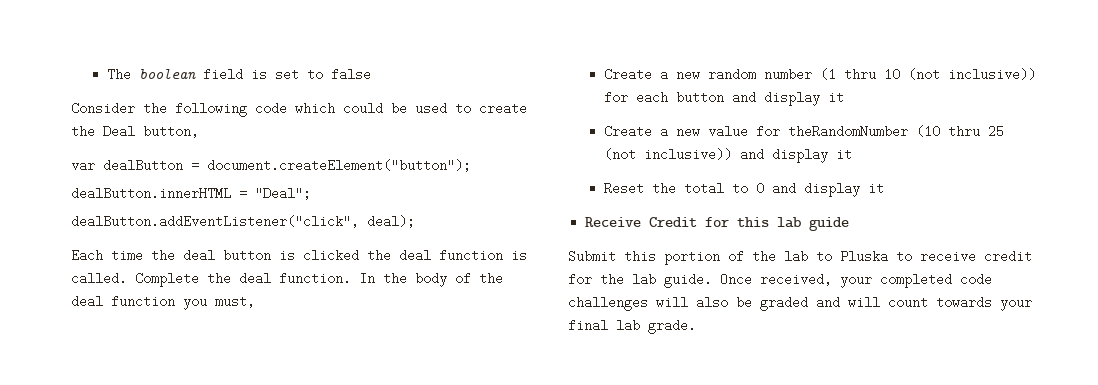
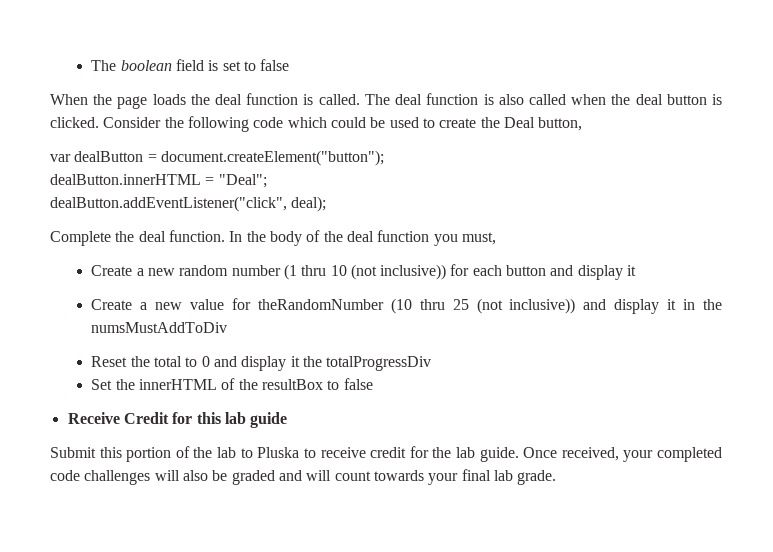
+ When the page loads the deal function is called. The deal function is also called when the deal button is clicked.
- Each time the deal button is clicked the deal function is called.
- Create a new value for theRandomNumber (10 thru 25 (not inclusive)) and display it
+ Create a new value for theRandomNumber (10 thru 25 (not inclusive)) and display it in the numsMustAddToDiv
- Reset the total to 0 and display it
+ Reset the total to 0 and display it the totalProgressDiv
+ Set the innerHTML of the resultBox to false

